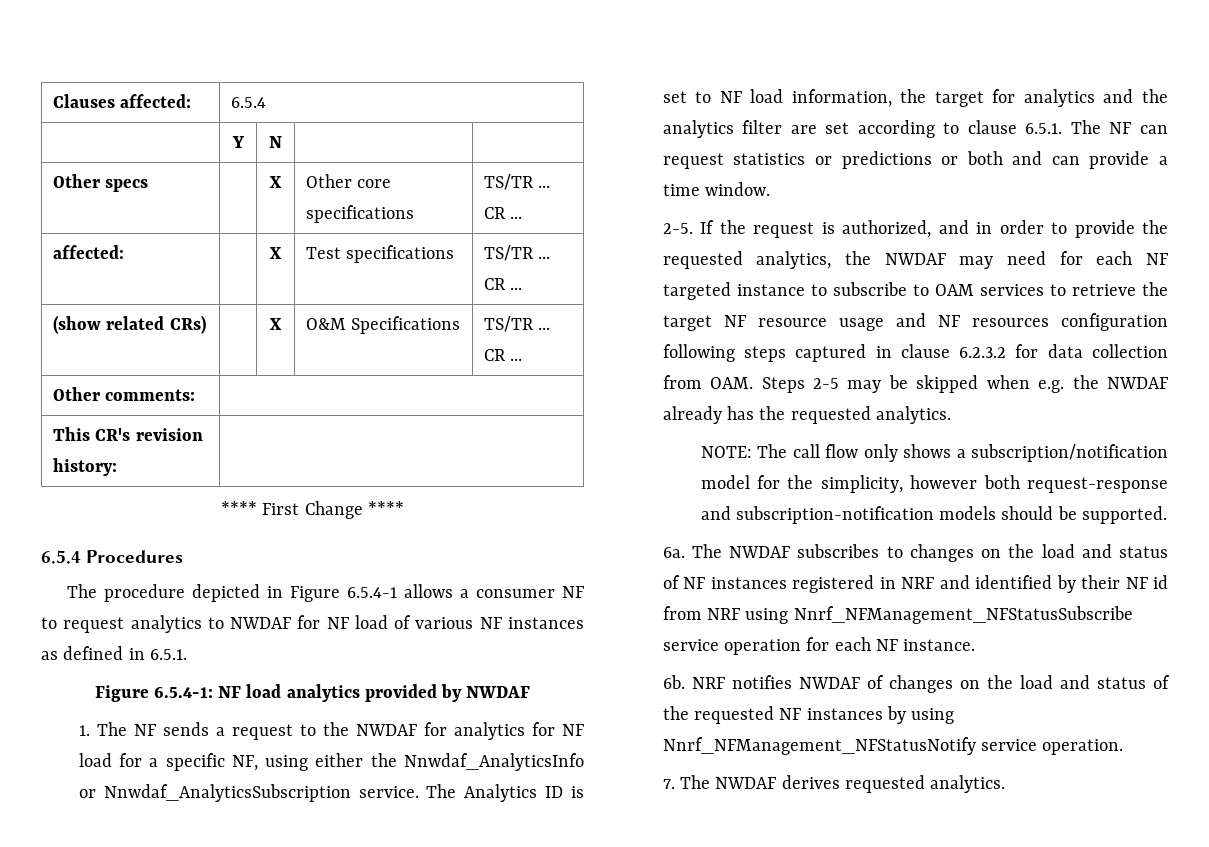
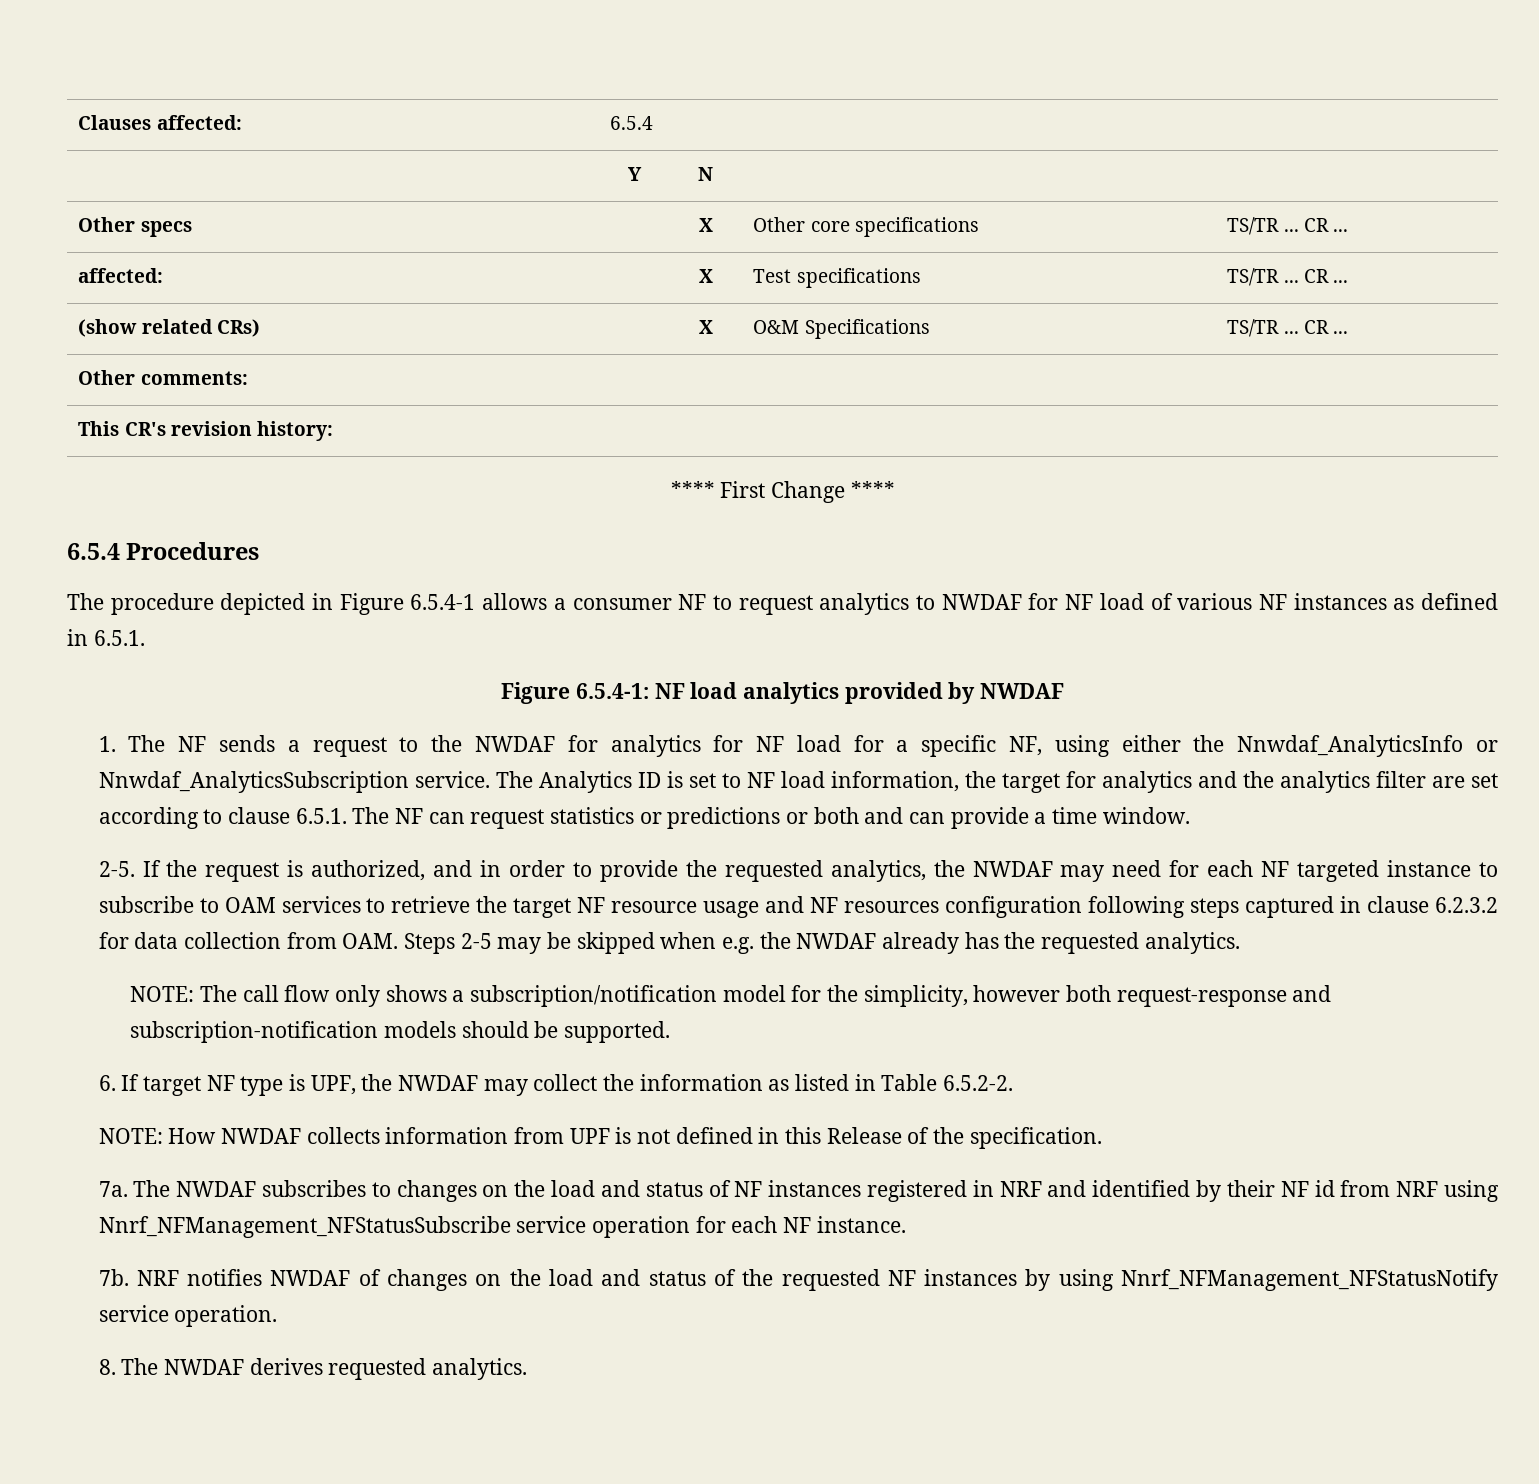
- 6a.
+ 6. If target NF type is UPF, the NWDAF may collect the information as listed in Table 6.5.2-2.
+ NOTE: How NWDAF collects information from UPF is not defined in this Release of the specification.
+ 7a.
- 6b.
+ 7b.
- 7. The NWDAF derives requested analytics.
+ 8. The NWDAF derives requested analytics.

